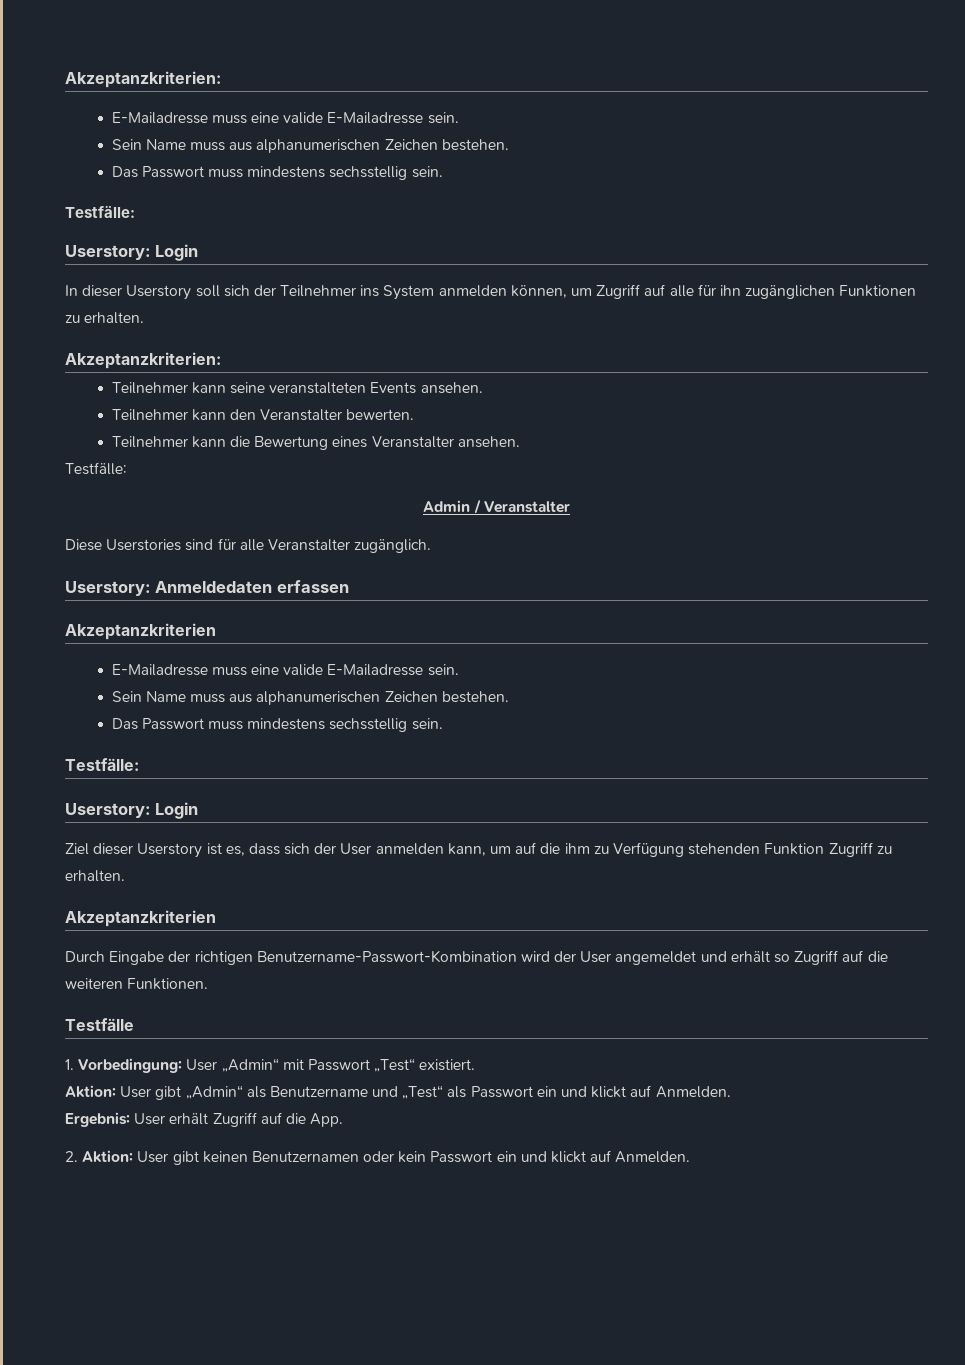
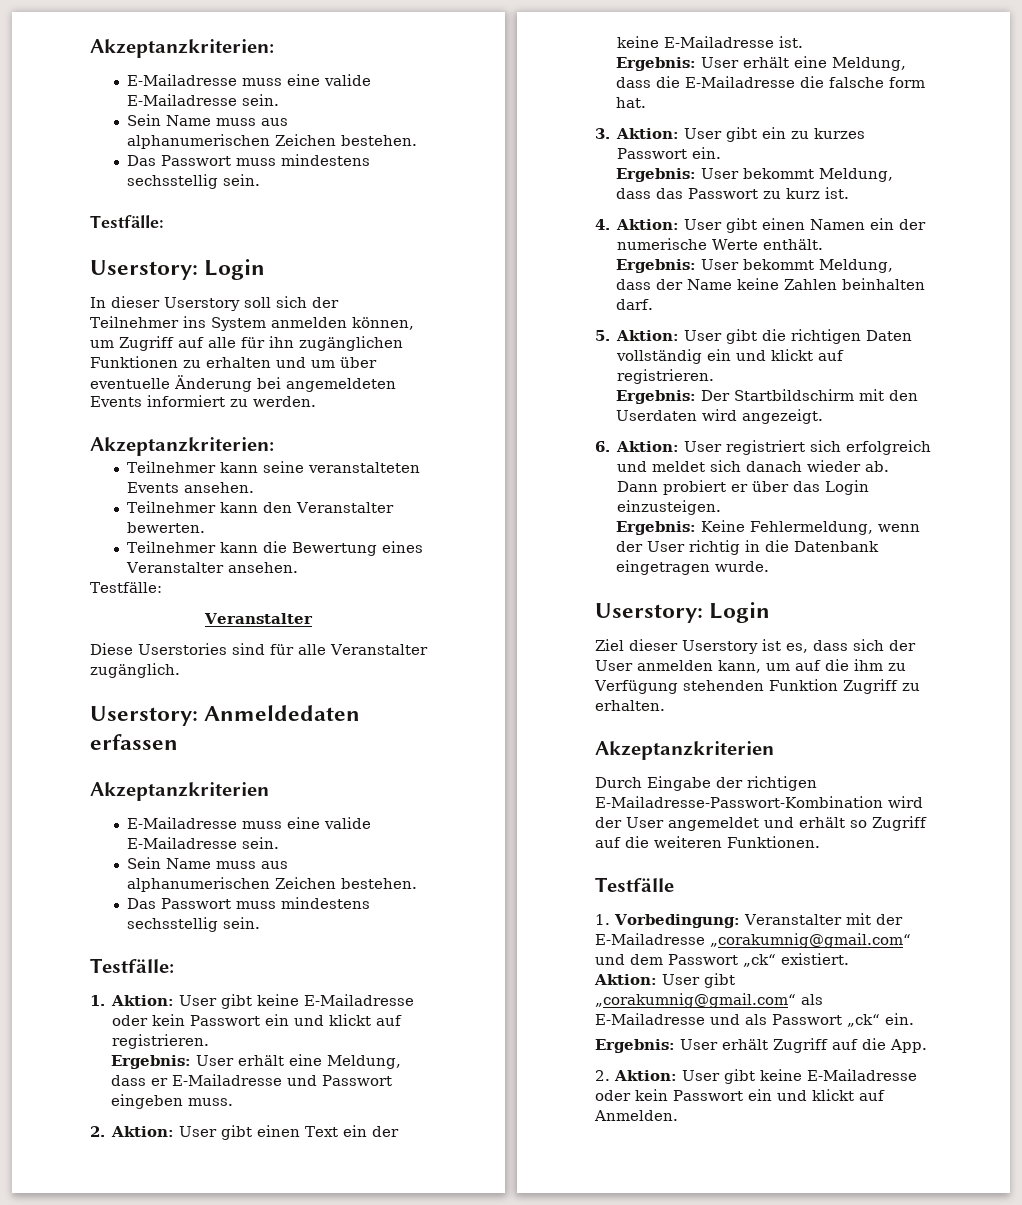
- In dieser Userstory soll sich der Teilnehmer ins System anmelden können, um Zugriff auf alle für ihn zugänglichen Funktionen zu erhalten.
+ In dieser Userstory soll sich der Teilnehmer ins System anmelden können, um Zugriff auf alle für ihn zugänglichen Funktionen zu erhalten und um über eventuelle Änderung bei angemeldeten Events informiert zu werden.
  Teilnehmer kann die Bewertung eines Veranstalter ansehen.
  Testfälle:
- Admin / Veranstalter
+ Veranstalter
+ 1. Aktion: User gibt keine E-Mailadresse oder kein Passwort ein und klickt auf registrieren.
+ Ergebnis: User erhält eine Meldung, dass er E-Mailadresse und Passwort eingeben muss.
+ 2. Aktion: User gibt einen Text ein der keine E-Mailadresse ist.
+ Ergebnis: User erhält eine Meldung, dass die E-Mailadresse die falsche form hat.
+ 3. Aktion: User gibt ein zu kurzes Passwort ein.
+ Ergebnis: User bekommt Meldung, dass das Passwort zu kurz ist.
+ 4. Aktion: User gibt einen Namen ein der numerische Werte enthält.
+ Ergebnis: User bekommt Meldung, dass der Name keine Zahlen beinhalten darf.
+ 5. Aktion: User gibt die richtigen Daten vollständig ein und klickt auf registrieren.
+ Ergebnis: Der Startbildschirm mit den Userdaten wird angezeigt.
+ 6. Aktion: User registriert sich erfolgreich und meldet sich danach wieder ab. Dann probiert er über das Login einzusteigen.
+ Ergebnis: Keine Fehlermeldung, wenn der User richtig in die Datenbank eingetragen wurde.
- Durch Eingabe der richtigen Benutzername-Passwort-Kombination wird der User angemeldet und erhält so Zugriff auf die weiteren Funktionen.
+ Durch Eingabe der richtigen E-Mailadresse-Passwort-Kombination wird der User angemeldet und erhält so Zugriff auf die weiteren Funktionen.
- 1. Vorbedingung: User „Admin“ mit Passwort „Test“ existiert.
- Aktion: User gibt „Admin“ als Benutzername und „Test“ als Passwort ein und klickt auf Anmelden.
+ 1. Vorbedingung: Veranstalter mit der E-Mailadresse „corakumnig@gmail.com“ und dem Passwort „ck“ existiert.
+ Aktion: User gibt „corakumnig@gmail.com“ als E-Mailadresse und als Passwort „ck“ ein.
- 2. Aktion: User gibt keinen Benutzernamen oder kein Passwort ein und klickt auf Anmelden.
+ 2. Aktion: User gibt keine E-Mailadresse oder kein Passwort ein und klickt auf Anmelden.

